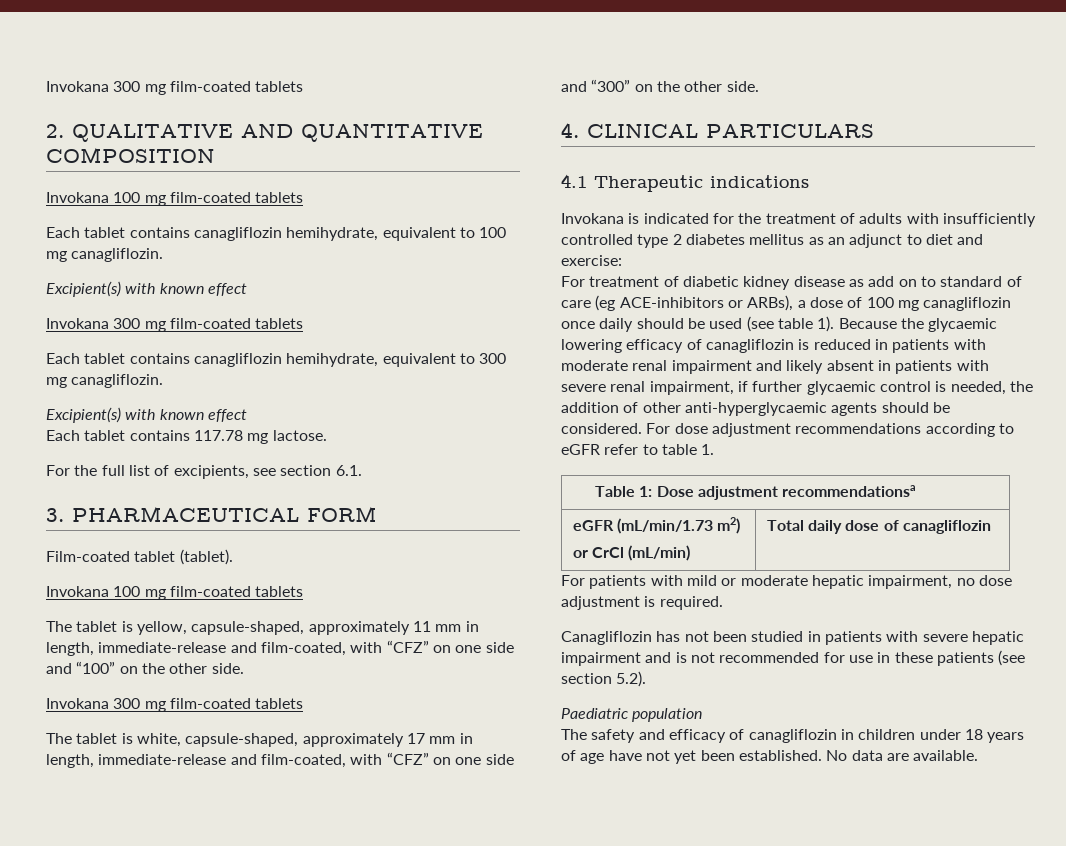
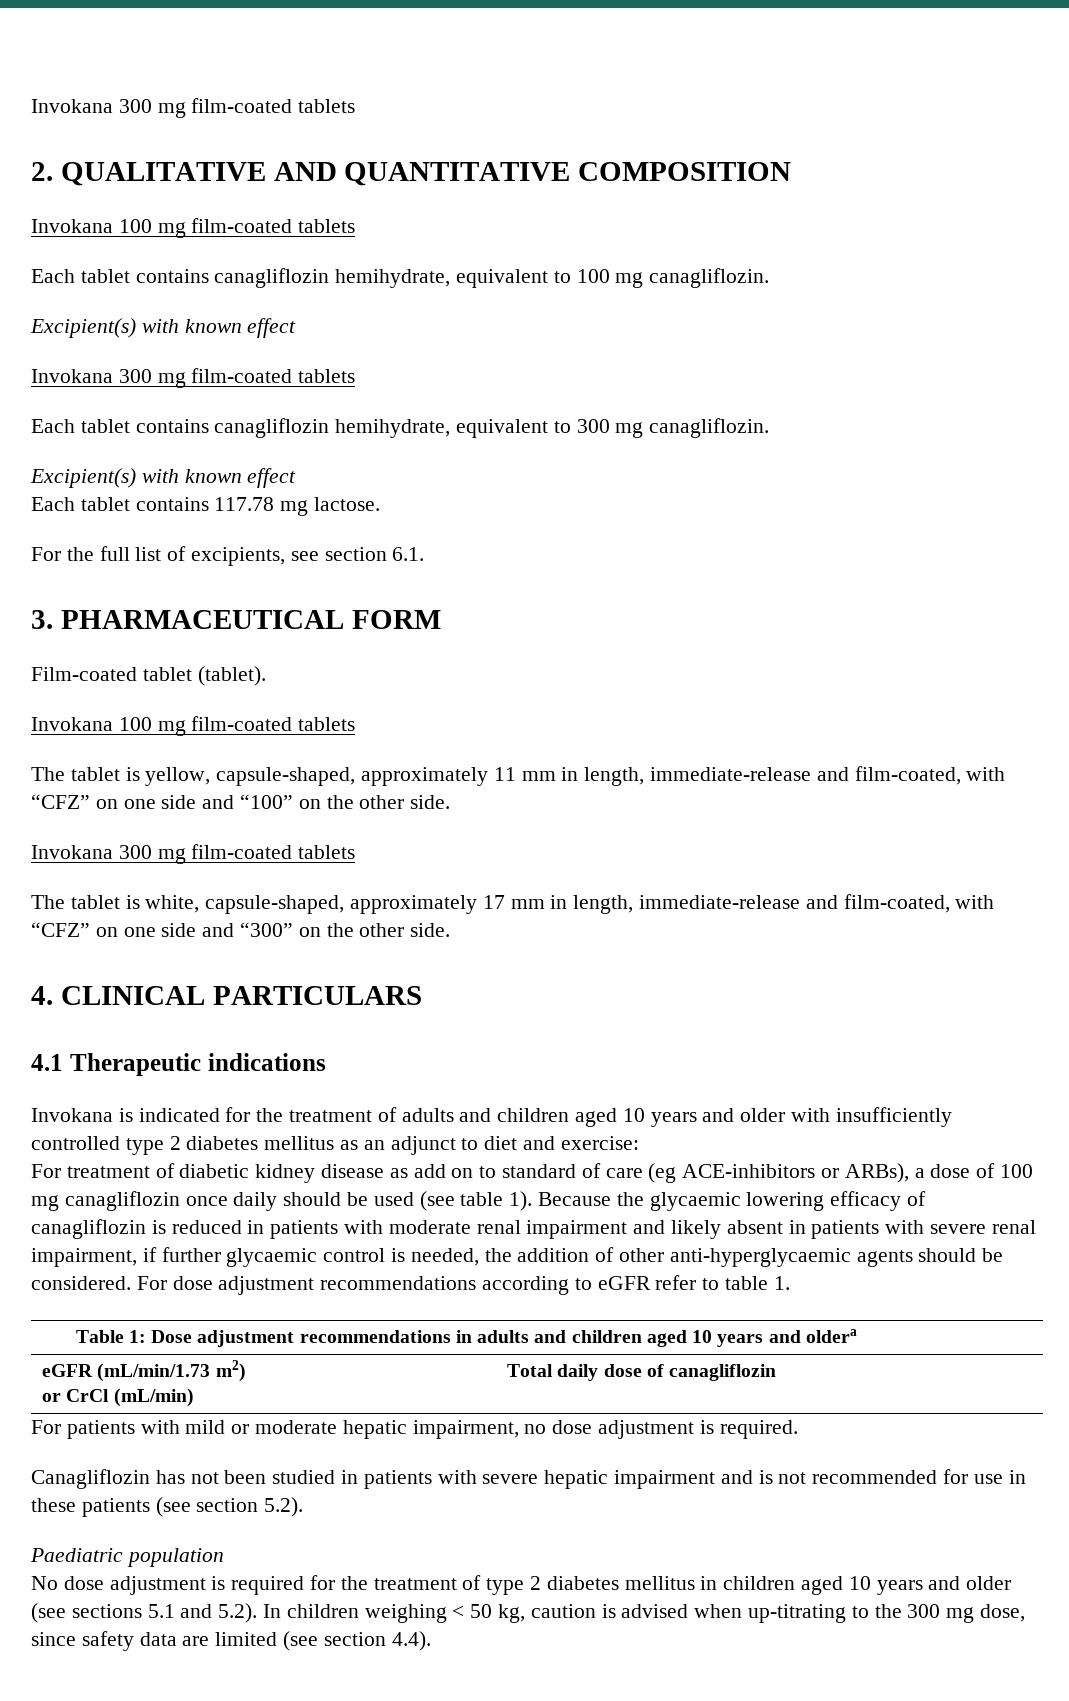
- Invokana is indicated for the treatment of adults with insufficiently controlled type 2 diabetes mellitus as an adjunct to diet and exercise:
+ Invokana is indicated for the treatment of adults and children aged 10 years and older with insufficiently controlled type 2 diabetes mellitus as an adjunct to diet and exercise:
- Table 1: Dose adjustment recommendationsa
+ Table 1: Dose adjustment recommendations in adults and children aged 10 years and oldera
- The safety and efficacy of canagliflozin in children under 18 years of age have not yet been established. No data are available.
+ No dose adjustment is required for the treatment of type 2 diabetes mellitus in children aged 10 years and older (see sections 5.1 and 5.2). In children weighing < 50 kg, caution is advised when up-titrating to the 300 mg dose, since safety data are limited (see section 4.4).

